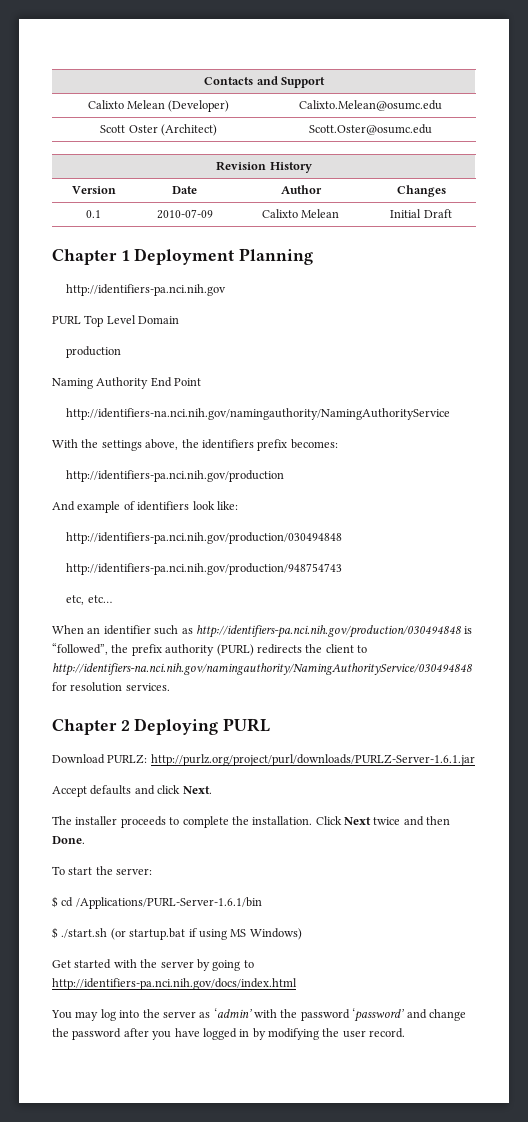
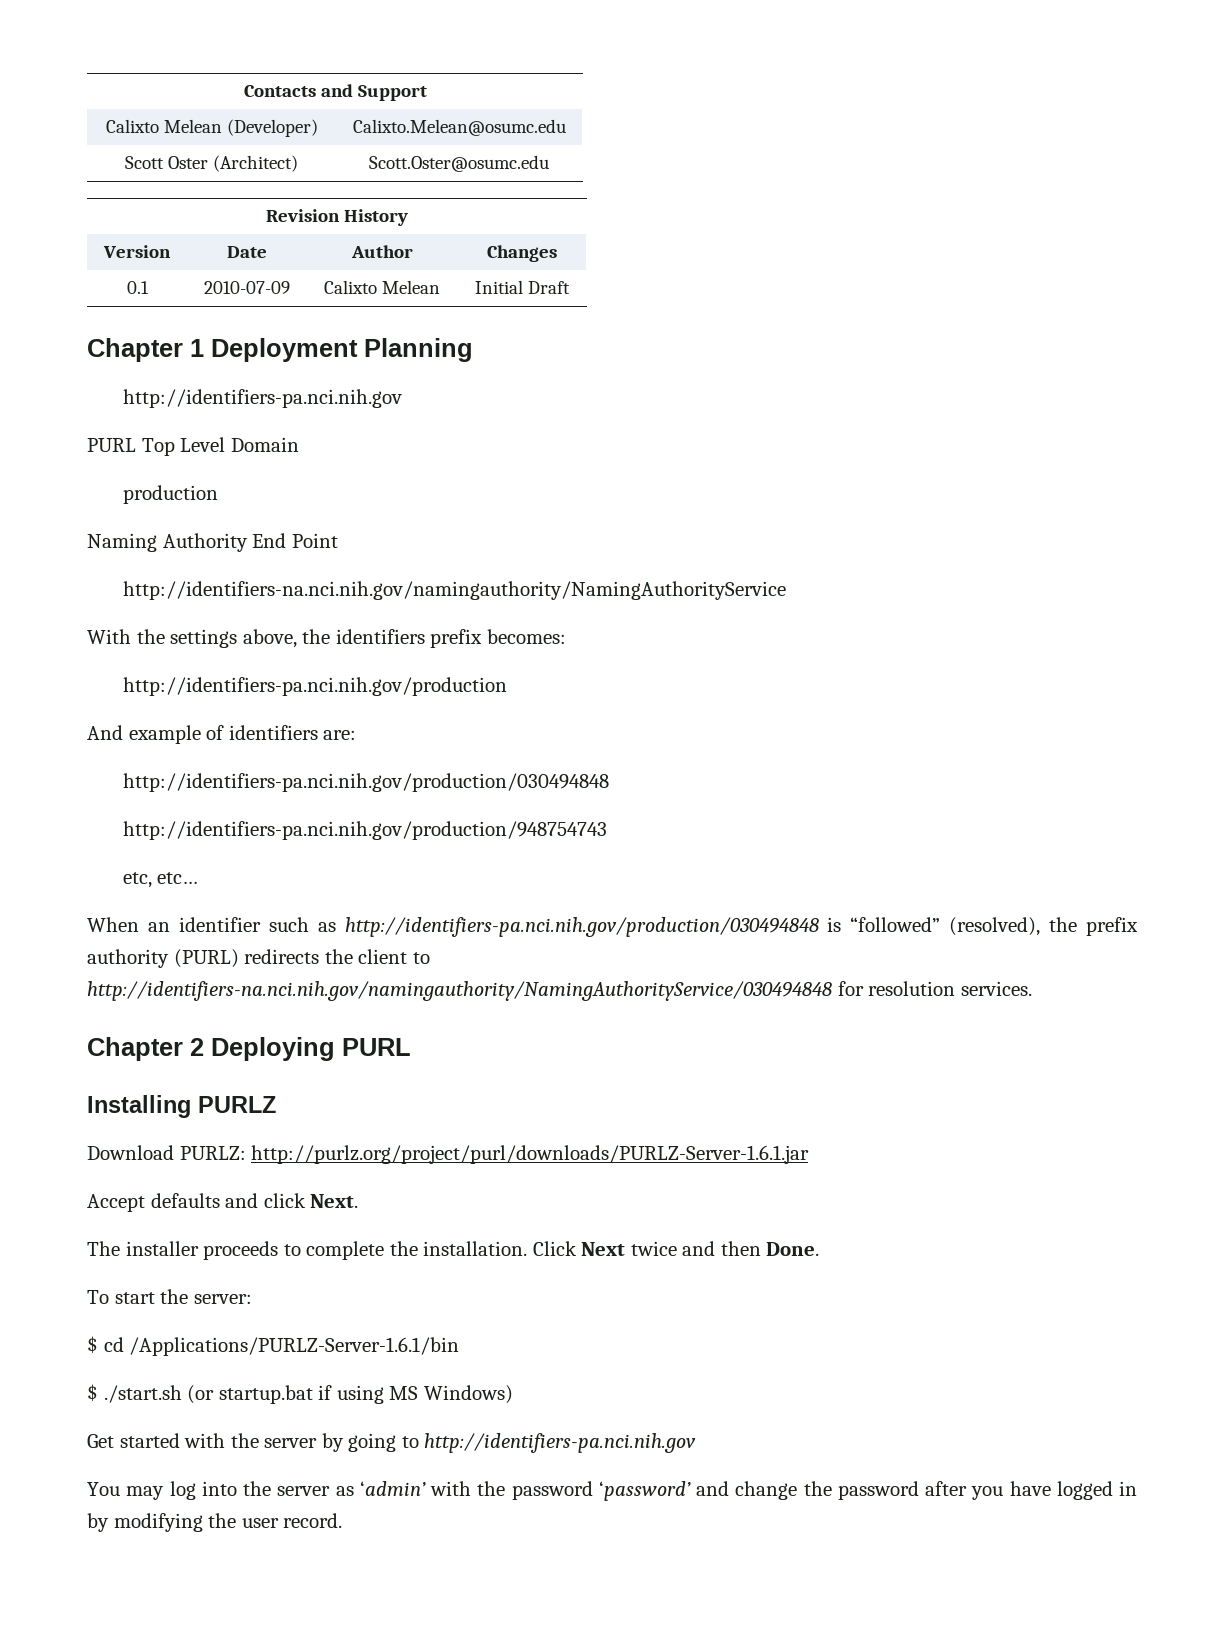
- And example of identifiers look like:
+ And example of identifiers are:
- When an identifier such as http://identifiers-pa.nci.nih.gov/production/030494848 is “followed”, the prefix authority (PURL) redirects the client to http://identifiers-na.nci.nih.gov/namingauthority/NamingAuthorityService/030494848 for resolution services.
+ When an identifier such as http://identifiers-pa.nci.nih.gov/production/030494848 is “followed” (resolved), the prefix authority (PURL) redirects the client to http://identifiers-na.nci.nih.gov/namingauthority/NamingAuthorityService/030494848 for resolution services.
+ Installing PURLZ
- $ cd /Applications/PURL-Server-1.6.1/bin
+ $ cd /Applications/PURLZ-Server-1.6.1/bin
- Get started with the server by going to http://identifiers-pa.nci.nih.gov/docs/index.html
+ Get started with the server by going to http://identifiers-pa.nci.nih.gov

